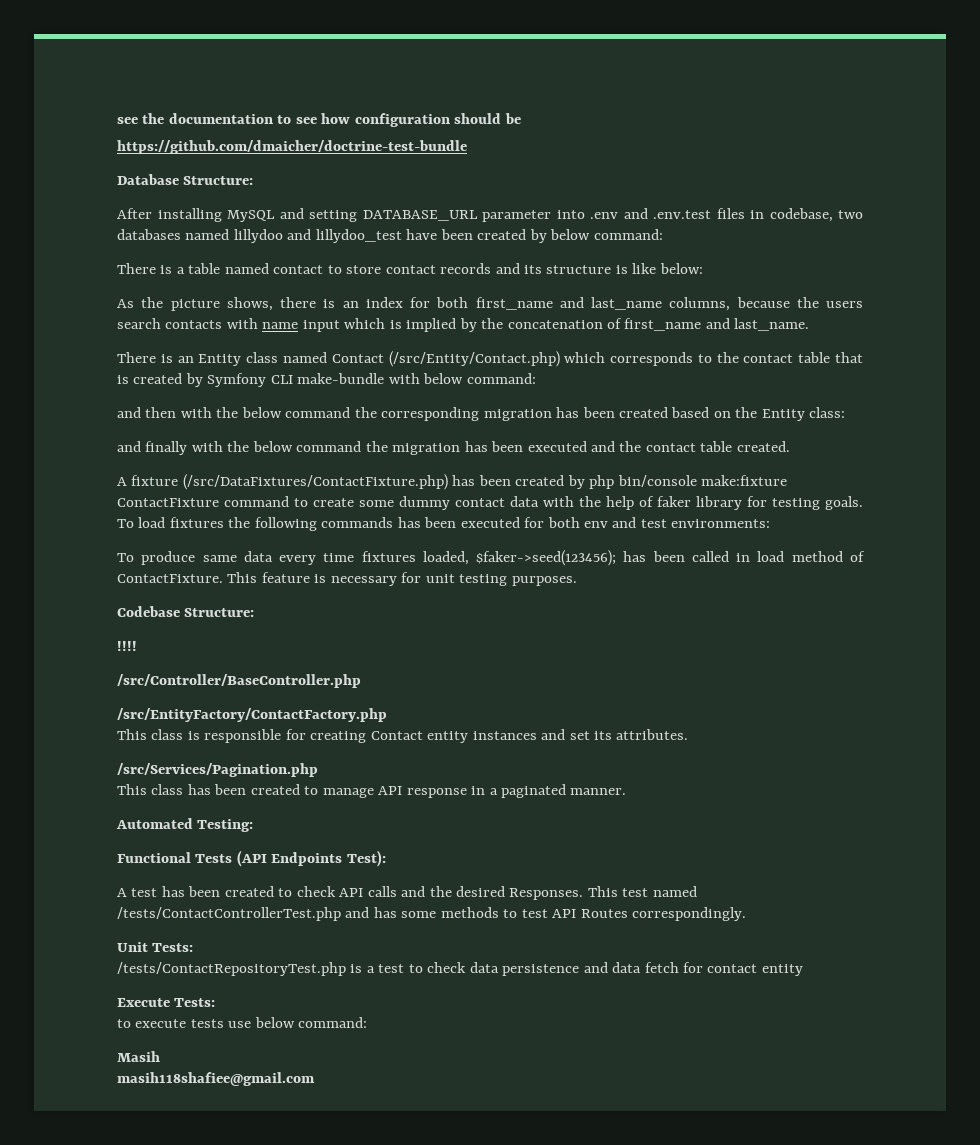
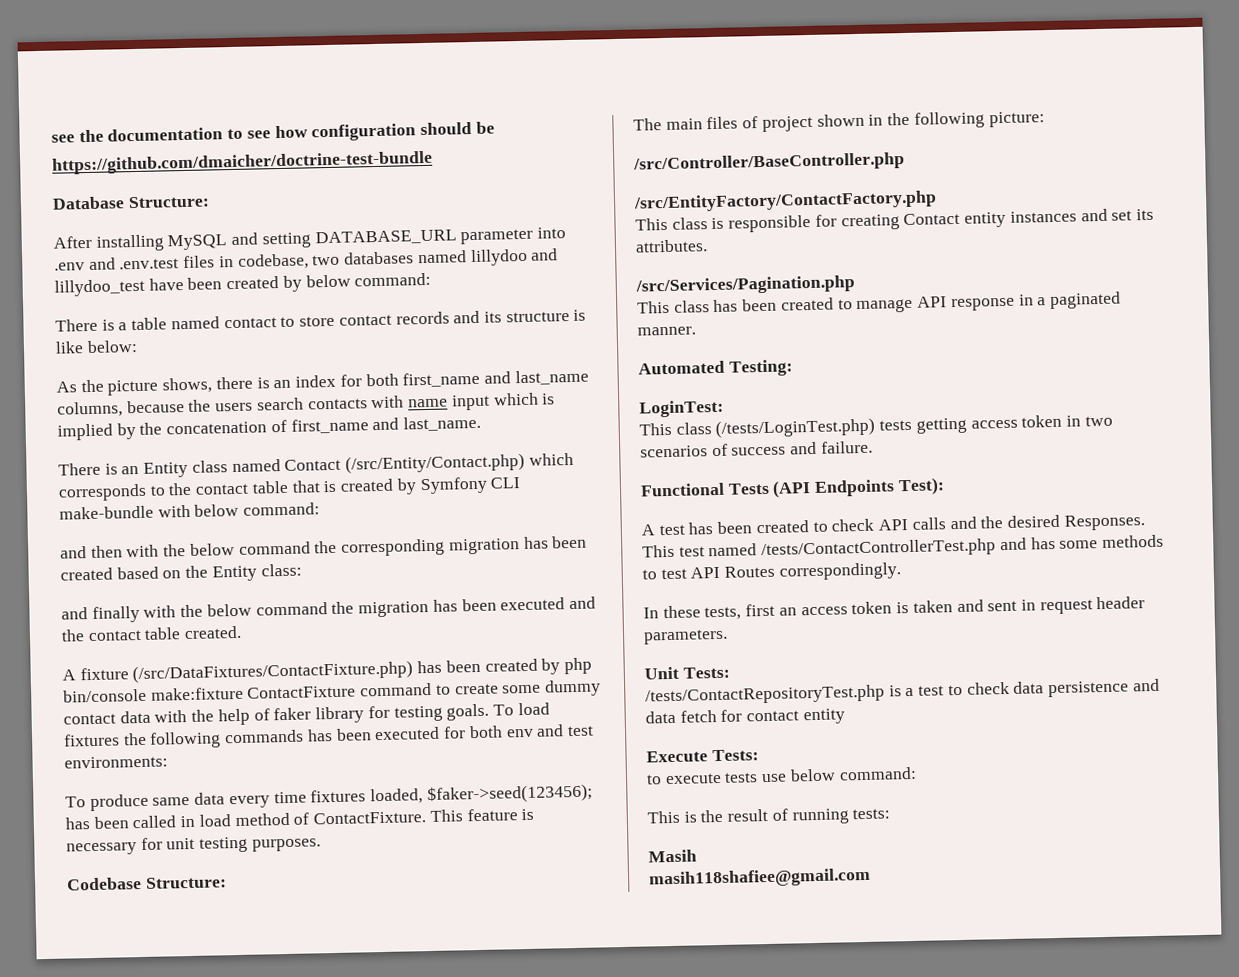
- !!!!
+ The main files of project shown in the following picture:
+ LoginTest:
+ This class (/tests/LoginTest.php) tests getting access token in two scenarios of success and failure.
+ In these tests, first an access token is taken and sent in request header parameters.
+ This is the result of running tests:

